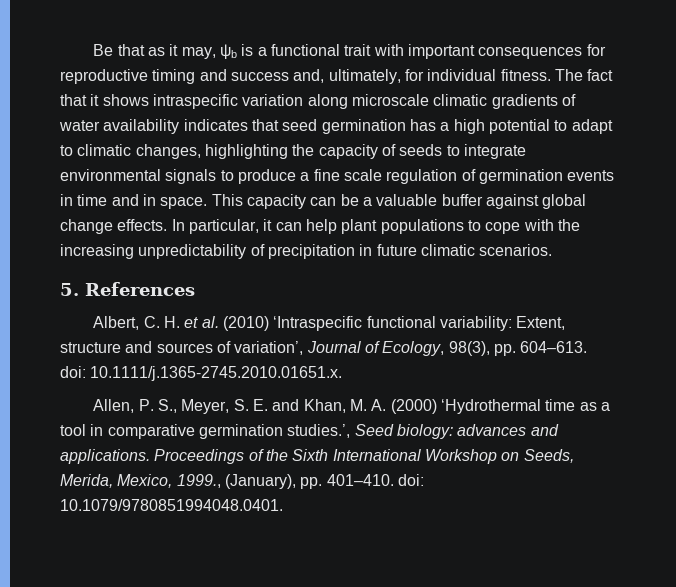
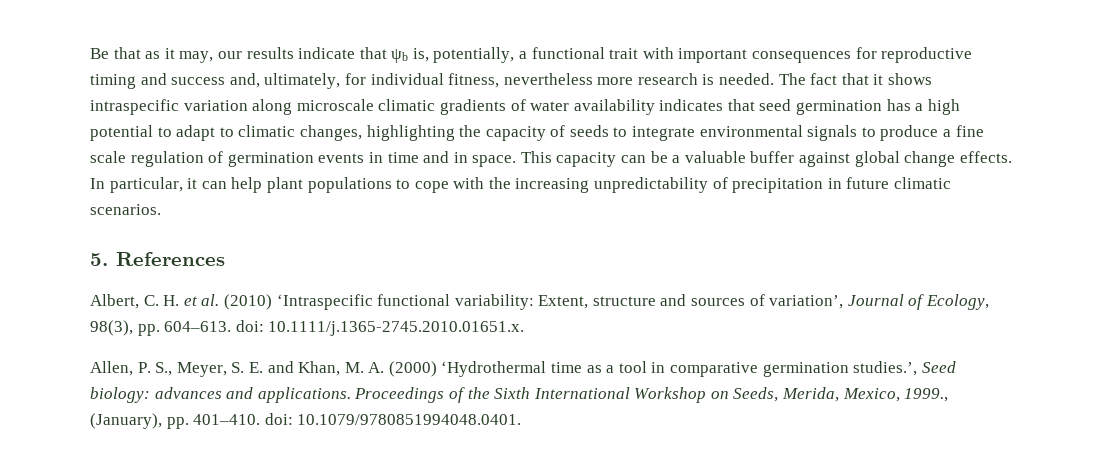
- Be that as it may, ψb is a functional trait with important consequences for reproductive timing and success and, ultimately, for individual fitness.
+ Be that as it may, our results indicate that ψb is, potentially, a functional trait with important consequences for reproductive timing and success and, ultimately, for individual fitness, nevertheless more research is needed.

